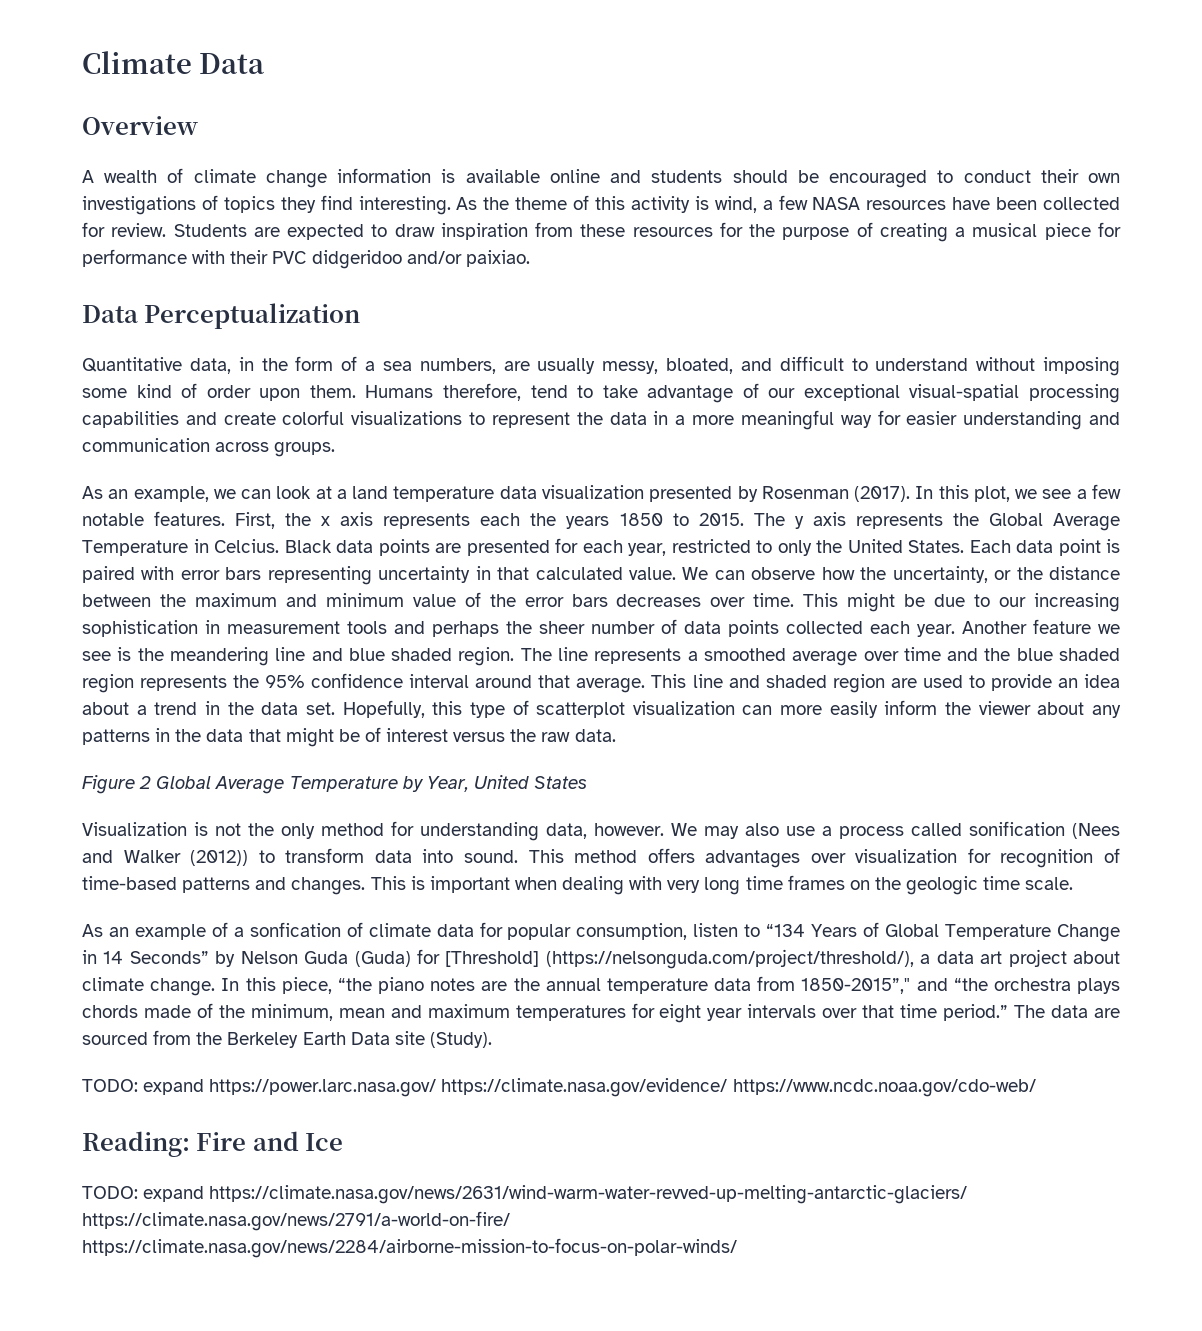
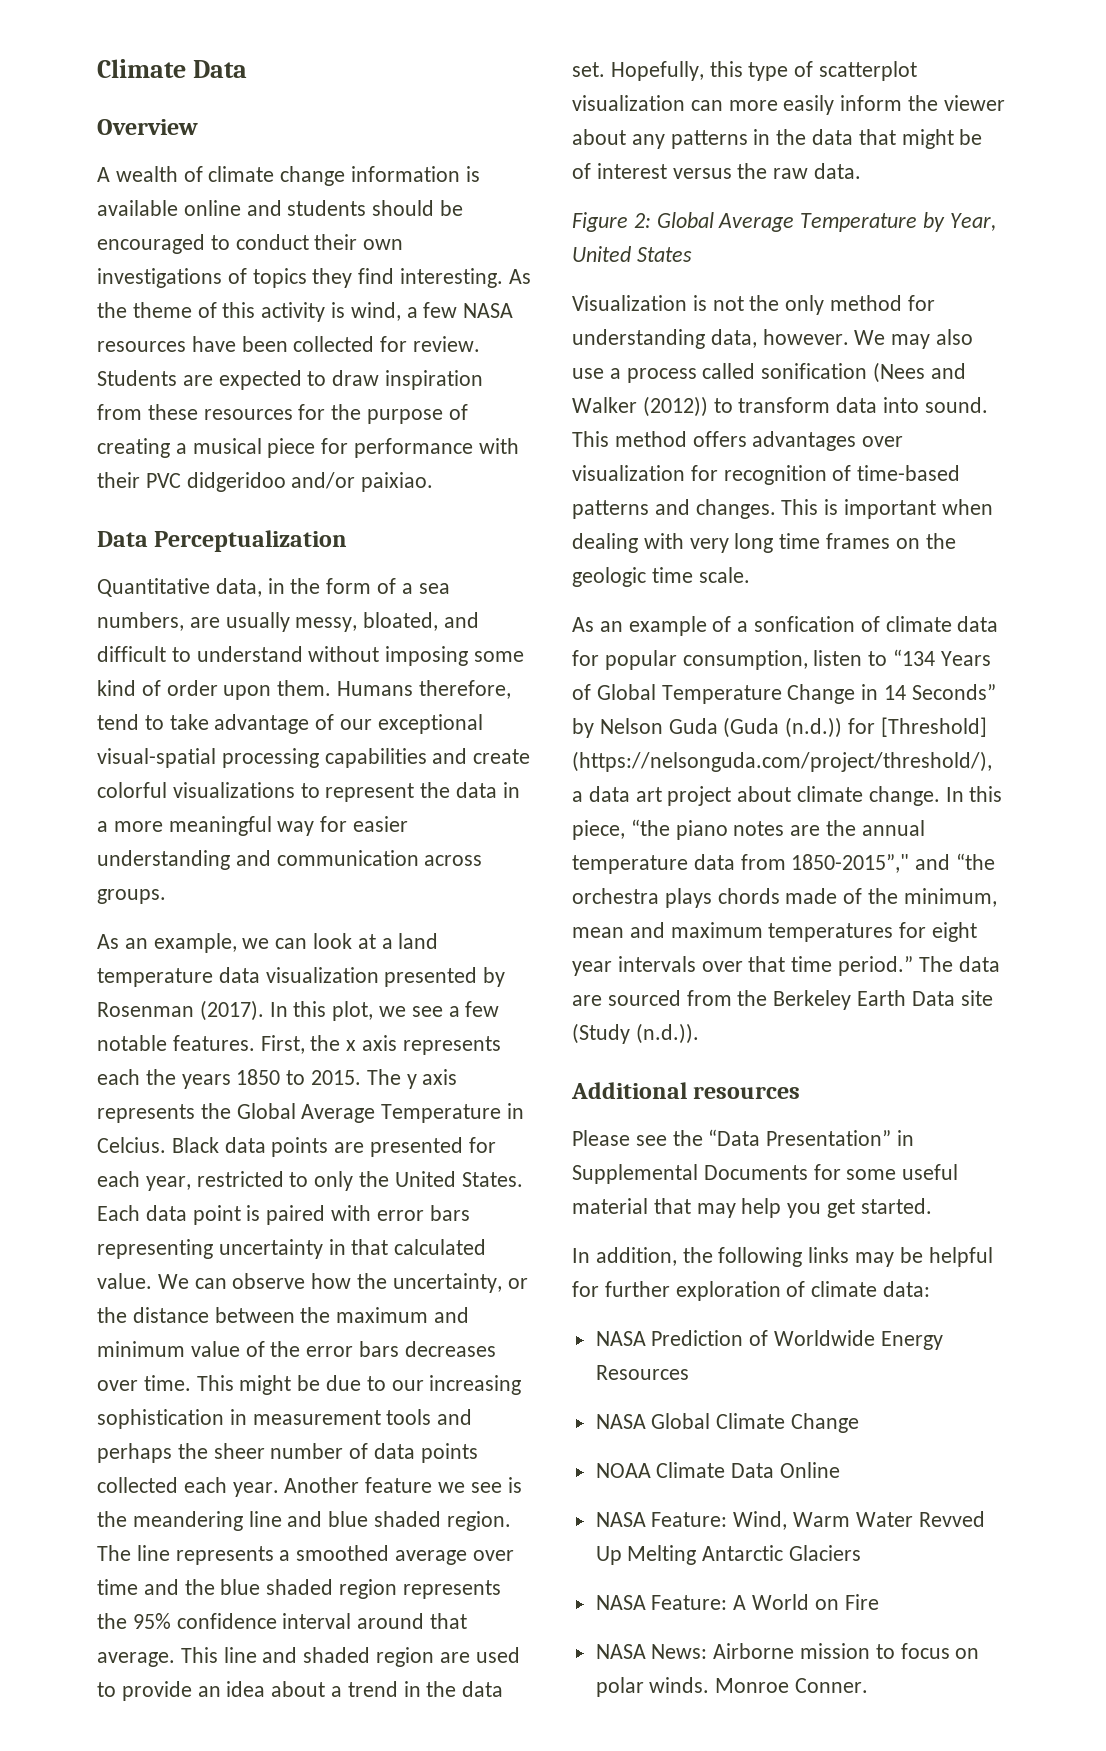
- Figure 2 Global Average Temperature by Year, United States
+ Figure 2: Global Average Temperature by Year, United States
- As an example of a sonfication of climate data for popular consumption, listen to “134 Years of Global Temperature Change in 14 Seconds” by Nelson Guda (Guda) for [Threshold] (https://nelsonguda.com/project/threshold/), a data art project about climate change.
+ As an example of a sonfication of climate data for popular consumption, listen to “134 Years of Global Temperature Change in 14 Seconds” by Nelson Guda (Guda (n.d.)) for [Threshold] (https://nelsonguda.com/project/threshold/), a data art project about climate change.
- The data are sourced from the Berkeley Earth Data site (Study).
- TODO: expand https://power.larc.nasa.gov/ https://climate.nasa.gov/evidence/ https://www.ncdc.noaa.gov/cdo-web/
- Reading: Fire and Ice
- TODO: expand https://climate.nasa.gov/news/2631/wind-warm-water-revved-up-melting-antarctic-glaciers/ https://climate.nasa.gov/news/2791/a-world-on-fire/ https://climate.nasa.gov/news/2284/airborne-mission-to-focus-on-polar-winds/
+ The data are sourced from the Berkeley Earth Data site (Study (n.d.)).
+ Additional resources
+ Please see the “Data Presentation” in Supplemental Documents for some useful material that may help you get started.
+ In addition, the following links may be helpful for further exploration of climate data:
+ NASA Prediction of Worldwide Energy Resources
+ NASA Global Climate Change
+ NOAA Climate Data Online
+ NASA Feature: Wind, Warm Water Revved Up Melting Antarctic Glaciers
+ NASA Feature: A World on Fire
+ NASA News: Airborne mission to focus on polar winds. Monroe Conner.

